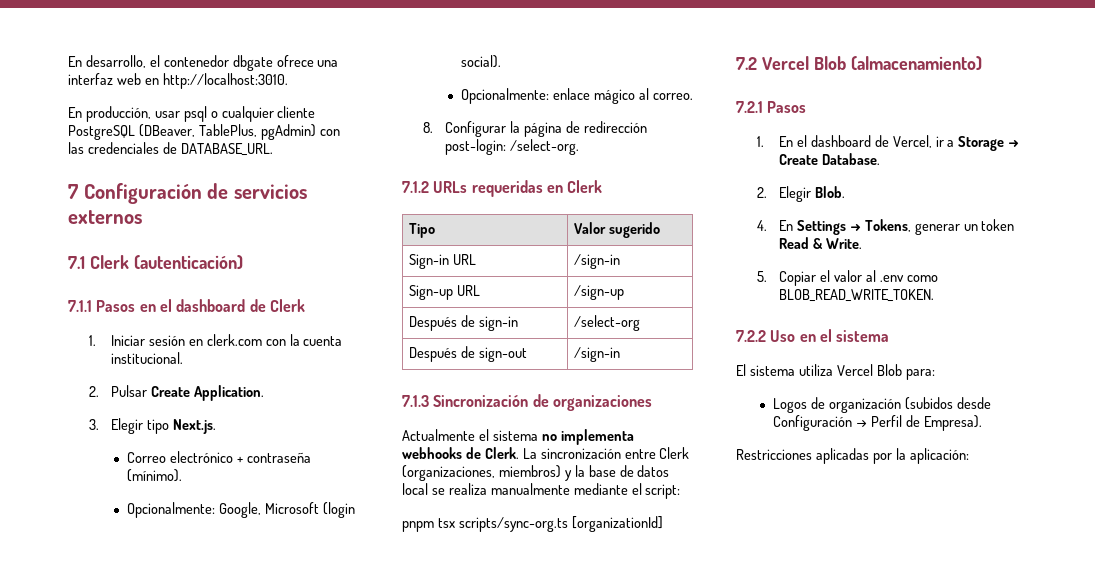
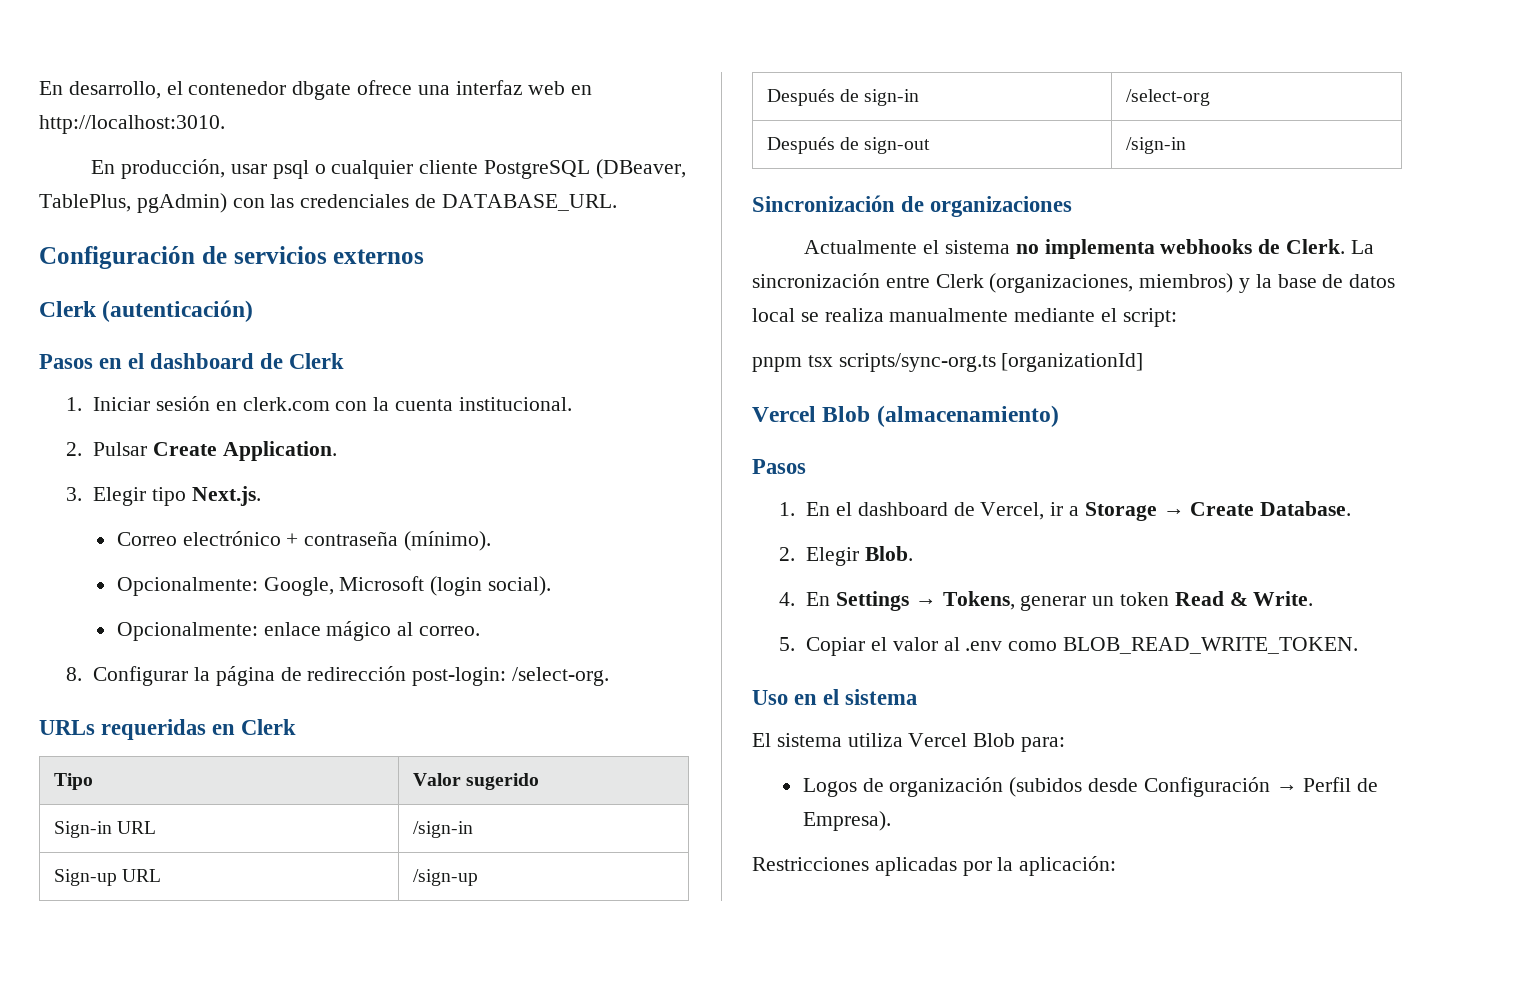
- 7 Configuración de servicios externos
+ Configuración de servicios externos
- 7.1 Clerk (autenticación)
+ Clerk (autenticación)
- 7.1.1 Pasos en el dashboard de Clerk
+ Pasos en el dashboard de Clerk
- 7.1.2 URLs requeridas en Clerk
+ URLs requeridas en Clerk
- 7.1.3 Sincronización de organizaciones
+ Sincronización de organizaciones
- 7.2 Vercel Blob (almacenamiento)
- 7.2.1 Pasos
+ Vercel Blob (almacenamiento)
+ Pasos
- 7.2.2 Uso en el sistema
+ Uso en el sistema

